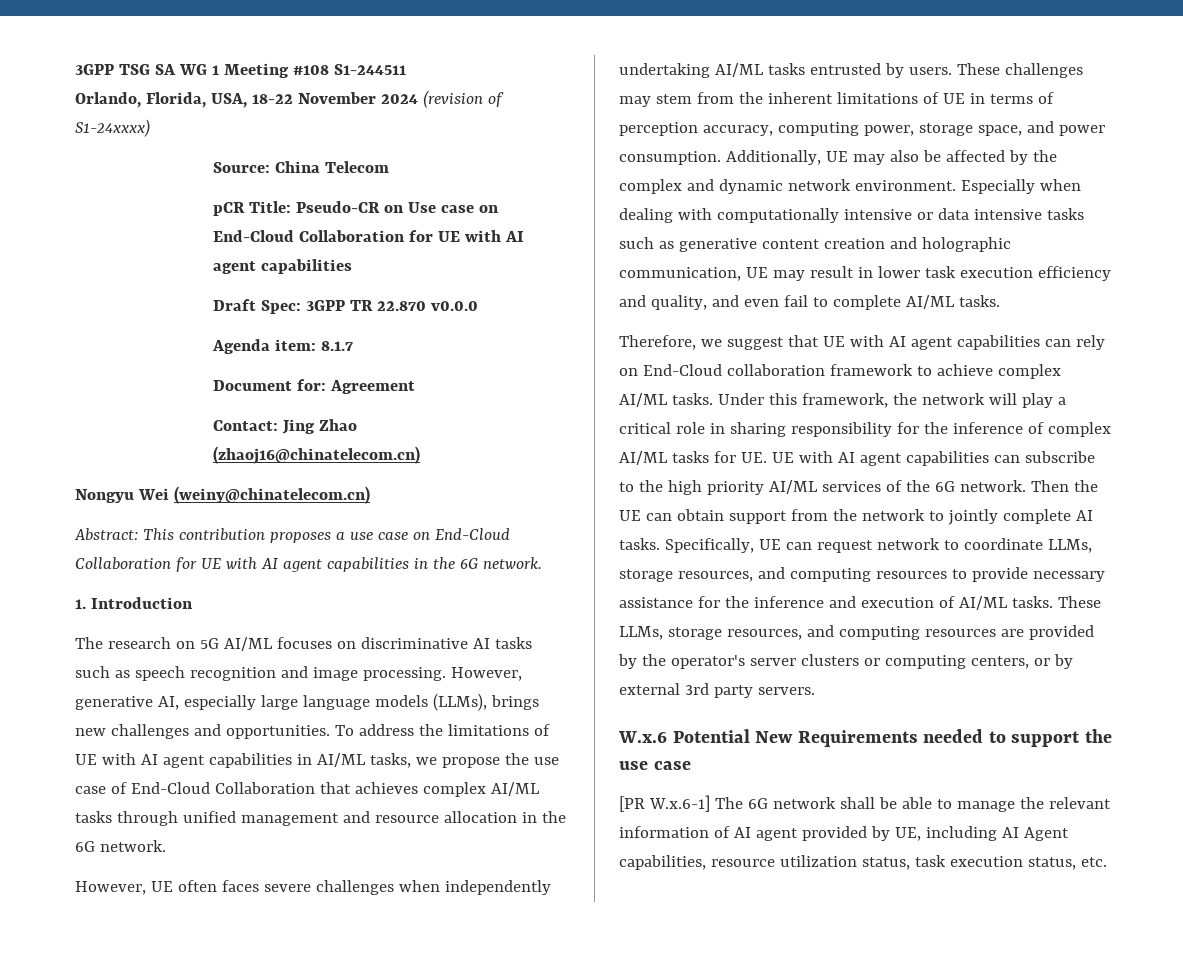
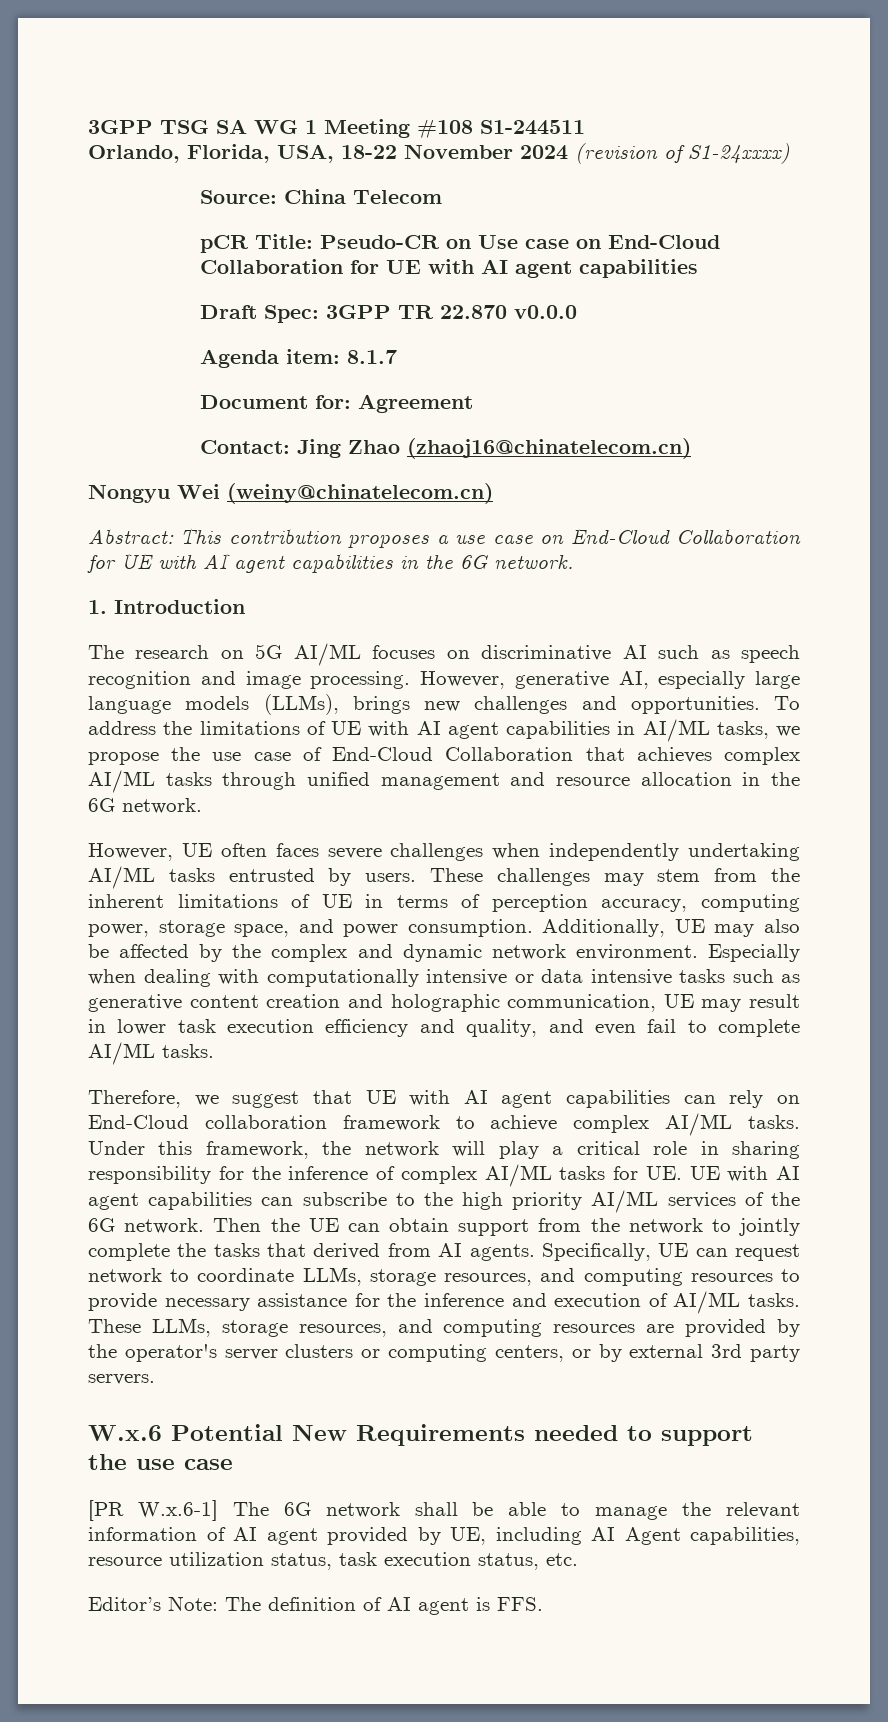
- The research on 5G AI/ML focuses on discriminative AI tasks such as speech recognition and image processing.
+ The research on 5G AI/ML focuses on discriminative AI such as speech recognition and image processing.
- Then the UE can obtain support from the network to jointly complete AI tasks.
+ Then the UE can obtain support from the network to jointly complete the tasks that derived from AI agents.
+ Editor’s Note: The definition of AI agent is FFS.

